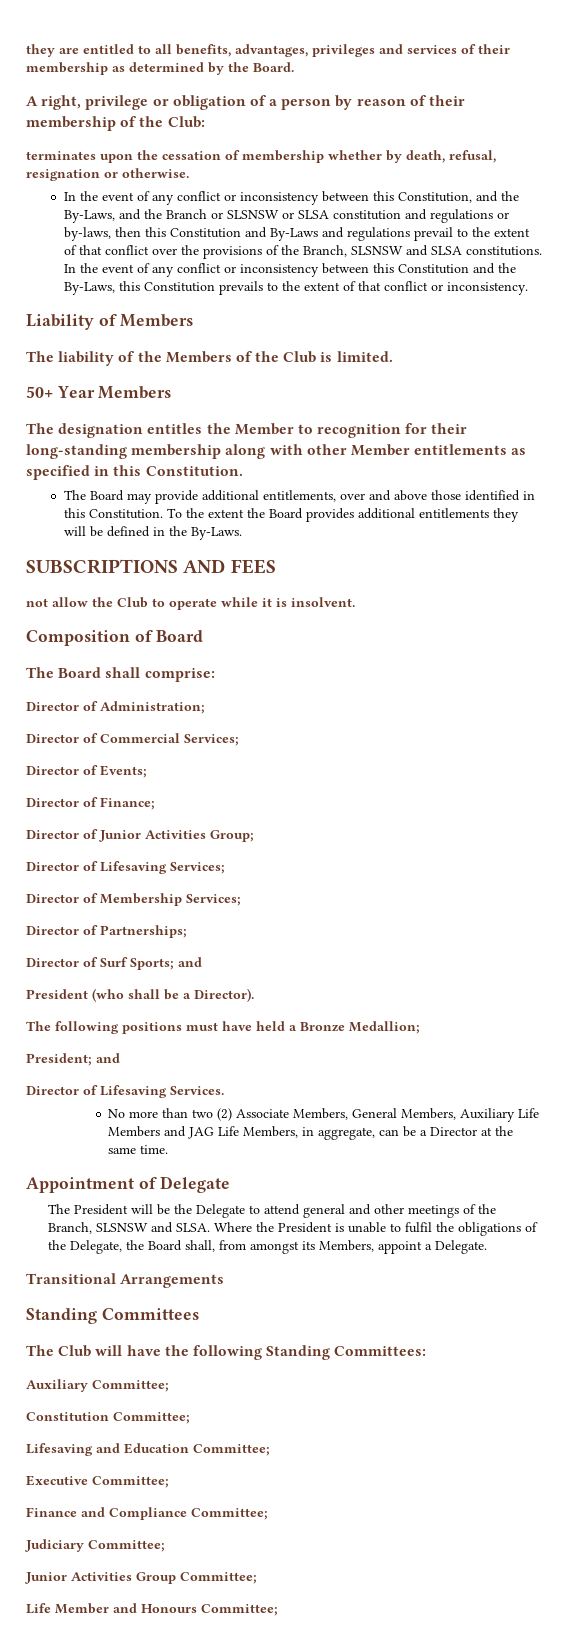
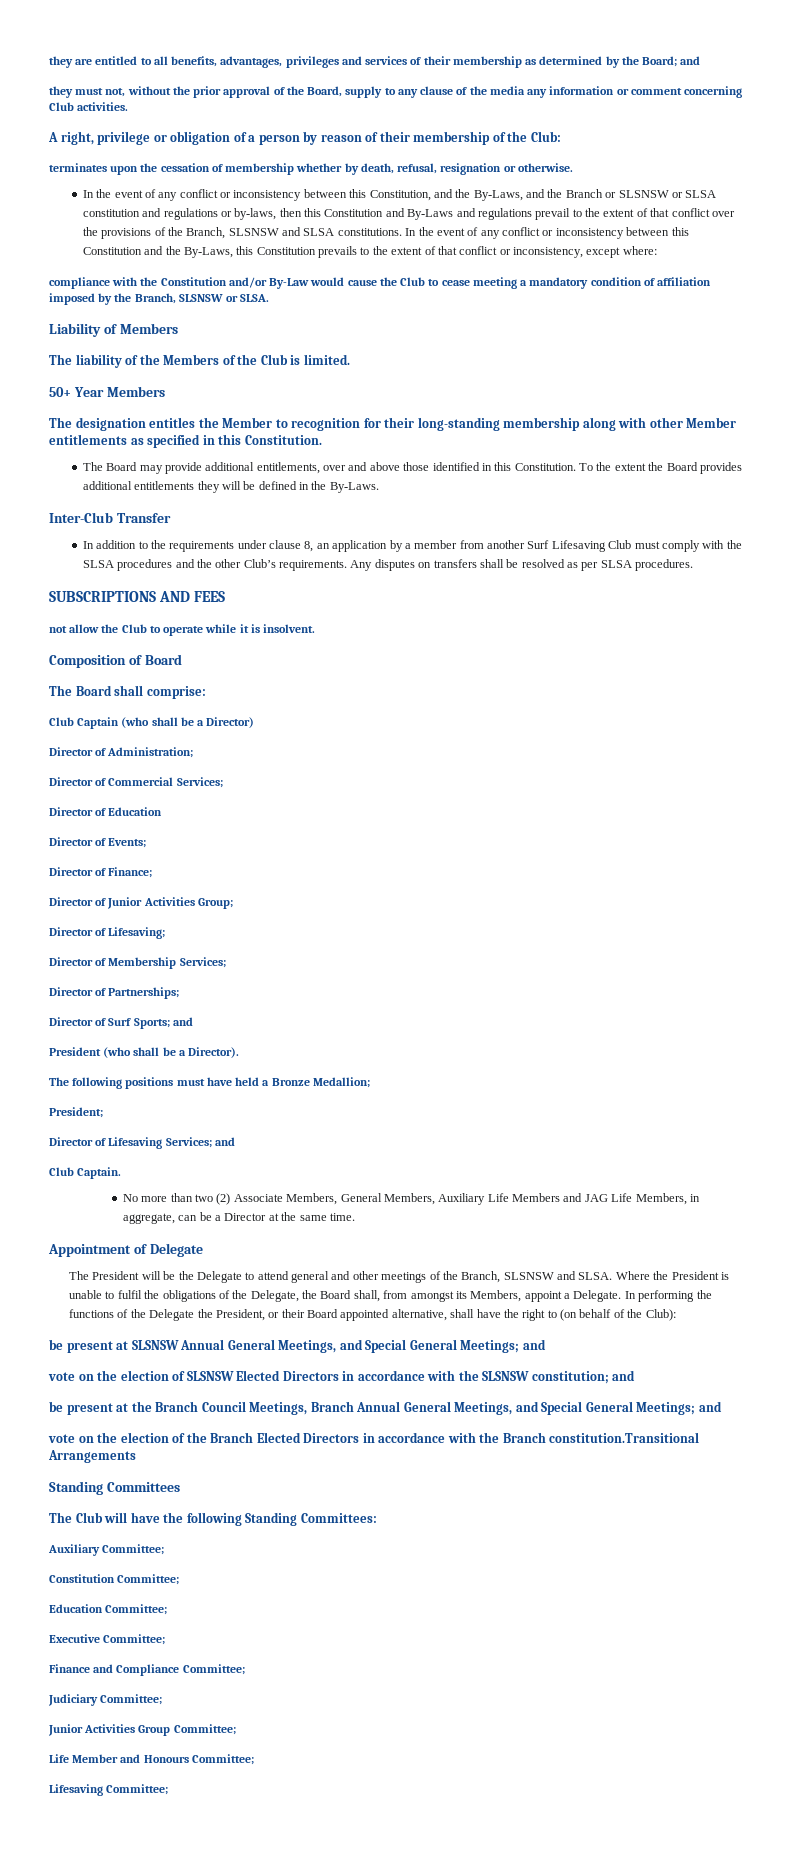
- they are entitled to all benefits, advantages, privileges and services of their membership as determined by the Board.
+ they are entitled to all benefits, advantages, privileges and services of their membership as determined by the Board; and
+ they must not, without the prior approval of the Board, supply to any clause of the media any information or comment concerning Club activities.
- In the event of any conflict or inconsistency between this Constitution and the By-Laws, this Constitution prevails to the extent of that conflict or inconsistency.
+ In the event of any conflict or inconsistency between this Constitution and the By-Laws, this Constitution prevails to the extent of that conflict or inconsistency, except where:
+ compliance with the Constitution and/or By-Law would cause the Club to cease meeting a mandatory condition of affiliation imposed by the Branch, SLSNSW or SLSA.
+ Inter-Club Transfer
+ In addition to the requirements under clause 8, an application by a member from another Surf Lifesaving Club must comply with the SLSA procedures and the other Club’s requirements. Any disputes on transfers shall be resolved as per SLSA procedures.
+ Club Captain (who shall be a Director)
+ Director of Education
- Director of Lifesaving Services;
+ Director of Lifesaving;
- President; and
- Director of Lifesaving Services.
+ President;
+ Director of Lifesaving Services; and
+ Club Captain.
- Where the President is unable to fulfil the obligations of the Delegate, the Board shall, from amongst its Members, appoint a Delegate.
- Transitional Arrangements
+ Where the President is unable to fulfil the obligations of the Delegate, the Board shall, from amongst its Members, appoint a Delegate. In performing the functions of the Delegate the President, or their Board appointed alternative, shall have the right to (on behalf of the Club):
+ be present at SLSNSW Annual General Meetings, and Special General Meetings; and
+ vote on the election of SLSNSW Elected Directors in accordance with the SLSNSW constitution; and
+ be present at the Branch Council Meetings, Branch Annual General Meetings, and Special General Meetings; and
+ vote on the election of the Branch Elected Directors in accordance with the Branch constitution.Transitional Arrangements
- Lifesaving and Education Committee;
+ Education Committee;
+ Lifesaving Committee;

